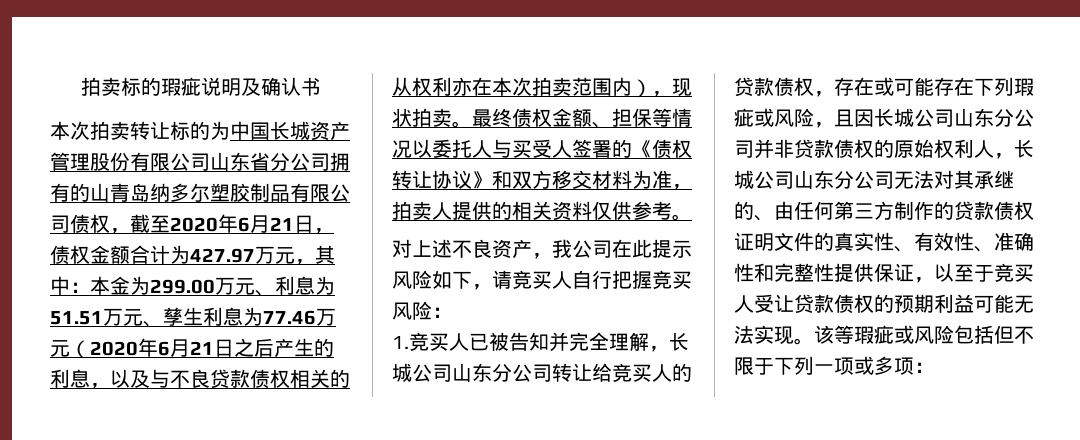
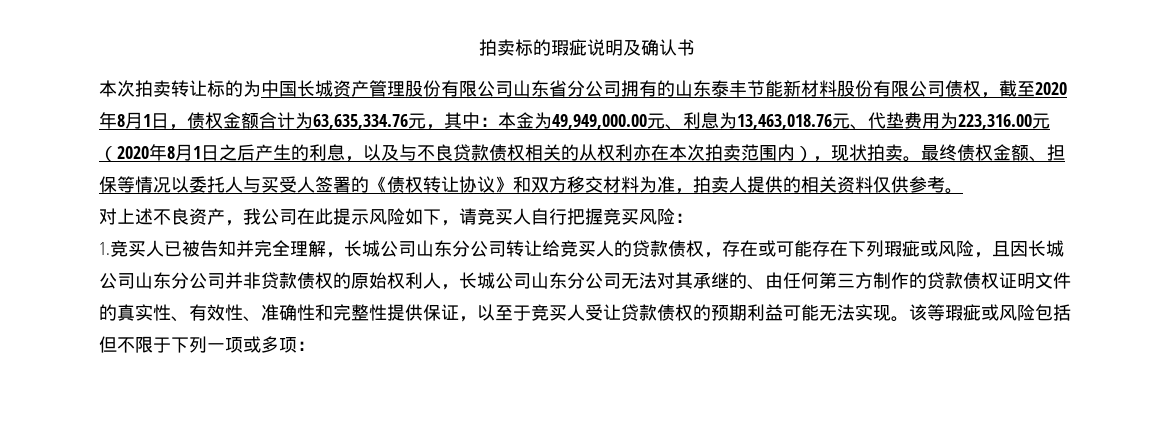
- 本次拍卖转让标的为中国长城资产管理股份有限公司山东省分公司拥有的山青岛纳多尔塑胶制品有限公司债权，截至2020年6月21日，债权金额合计为427.97万元，其中：本金为299.00万元、利息为51.51万元、孳生利息为77.46万元（2020年6月21日之后产生的利息，以及与不良贷款债权相关的从权利亦在本次拍卖范围内），现状拍卖。
+ 本次拍卖转让标的为中国长城资产管理股份有限公司山东省分公司拥有的山东泰丰节能新材料股份有限公司债权，截至2020年8月1日，债权金额合计为63,635,334.76元，其中：本金为49,949,000.00元、利息为13,463,018.76元、代垫费用为223,316.00元（2020年8月1日之后产生的利息，以及与不良贷款债权相关的从权利亦在本次拍卖范围内），现状拍卖。

